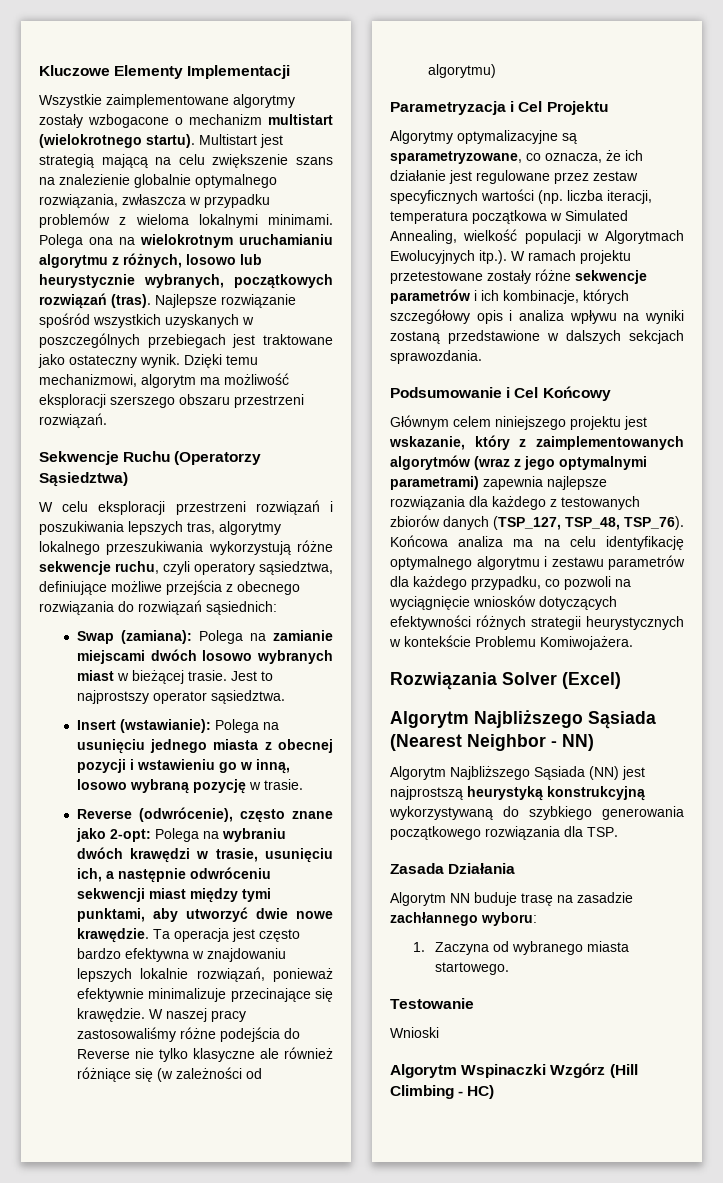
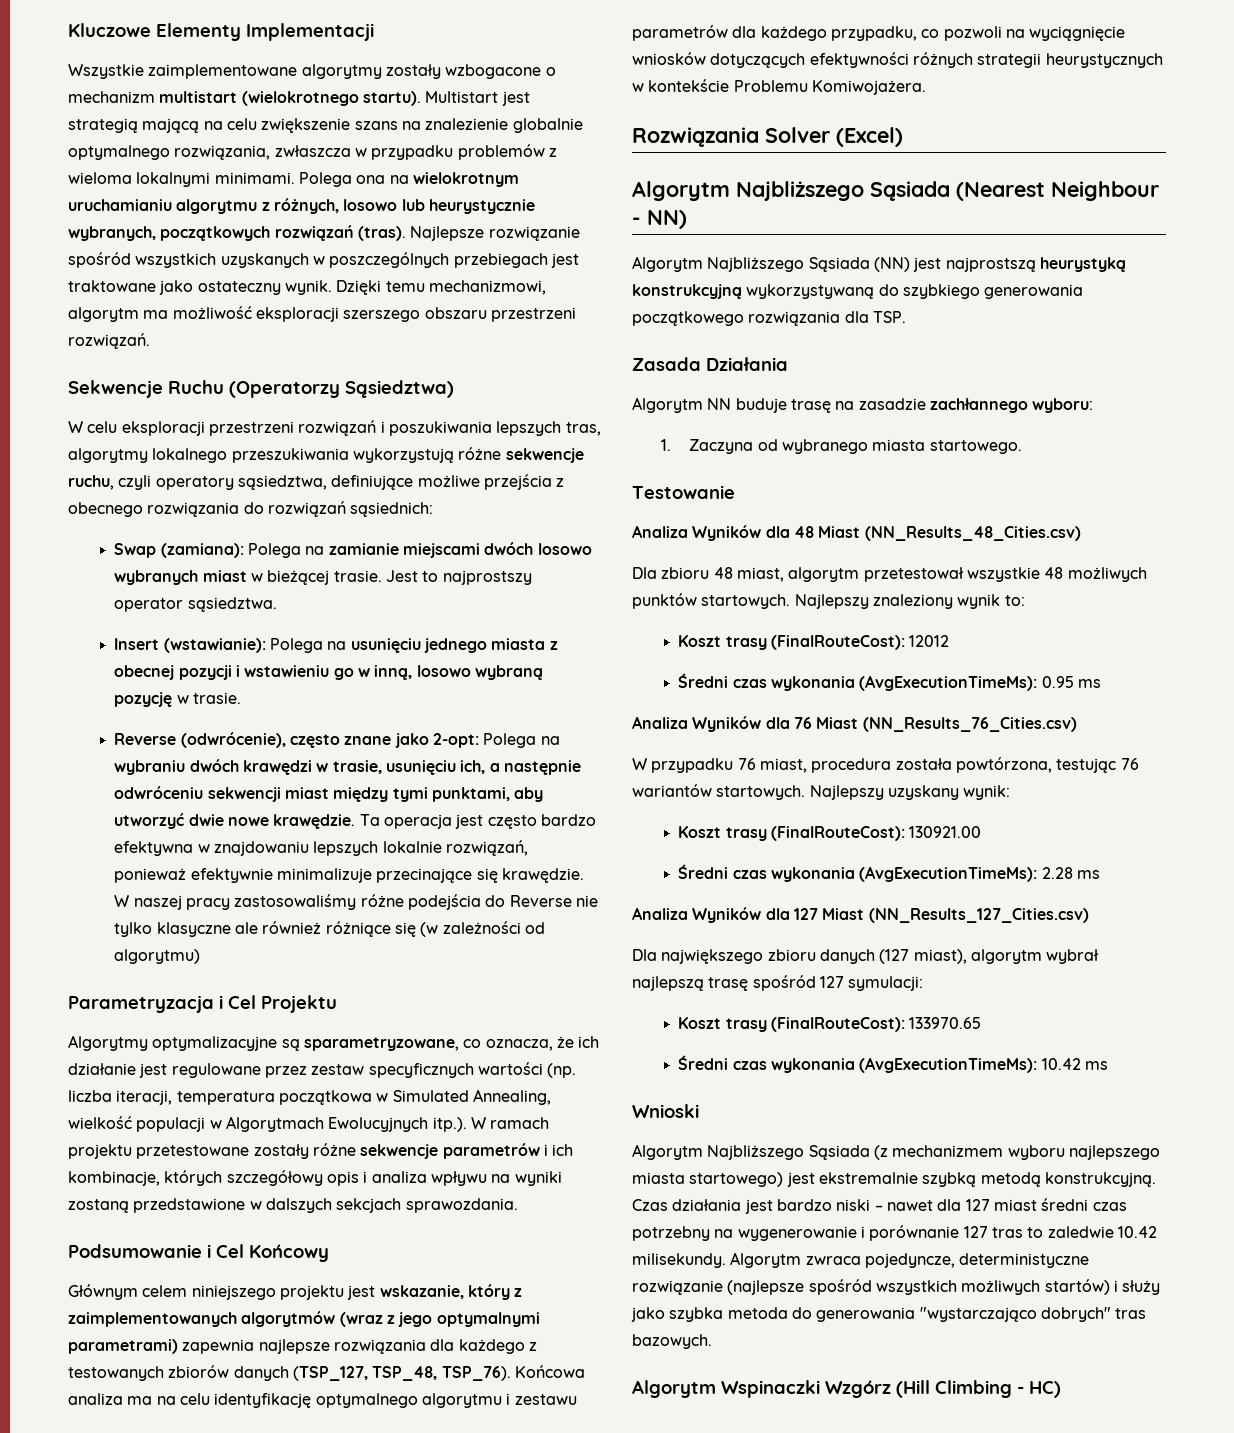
- Algorytm Najbliższego Sąsiada (Nearest Neighbor - NN)
+ Algorytm Najbliższego Sąsiada (Nearest Neighbour - NN)
+ Analiza Wyników dla 48 Miast (NN_Results_48_Cities.csv)
+ Dla zbioru 48 miast, algorytm przetestował wszystkie 48 możliwych punktów startowych. Najlepszy znaleziony wynik to:
+ Koszt trasy (FinalRouteCost): 12012
+ Średni czas wykonania (AvgExecutionTimeMs): 0.95 ms
+ Analiza Wyników dla 76 Miast (NN_Results_76_Cities.csv)
+ W przypadku 76 miast, procedura została powtórzona, testując 76 wariantów startowych. Najlepszy uzyskany wynik:
+ Koszt trasy (FinalRouteCost): 130921.00
+ Średni czas wykonania (AvgExecutionTimeMs): 2.28 ms
+ Analiza Wyników dla 127 Miast (NN_Results_127_Cities.csv)
+ Dla największego zbioru danych (127 miast), algorytm wybrał najlepszą trasę spośród 127 symulacji:
+ Koszt trasy (FinalRouteCost): 133970.65
+ Średni czas wykonania (AvgExecutionTimeMs): 10.42 ms
  Wnioski
+ Algorytm Najbliższego Sąsiada (z mechanizmem wyboru najlepszego miasta startowego) jest ekstremalnie szybką metodą konstrukcyjną. Czas działania jest bardzo niski – nawet dla 127 miast średni czas potrzebny na wygenerowanie i porównanie 127 tras to zaledwie 10.42 milisekundy. Algorytm zwraca pojedyncze, deterministyczne rozwiązanie (najlepsze spośród wszystkich możliwych startów) i służy jako szybka metoda do generowania "wystarczająco dobrych" tras bazowych.

